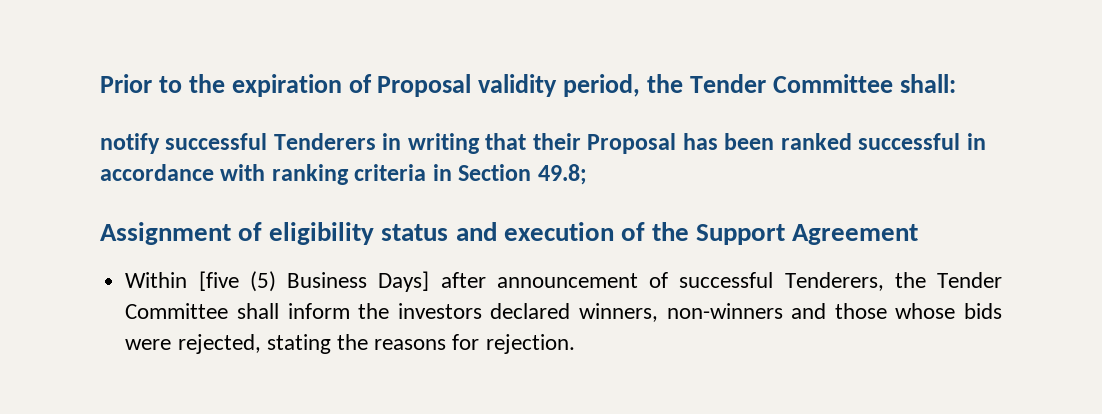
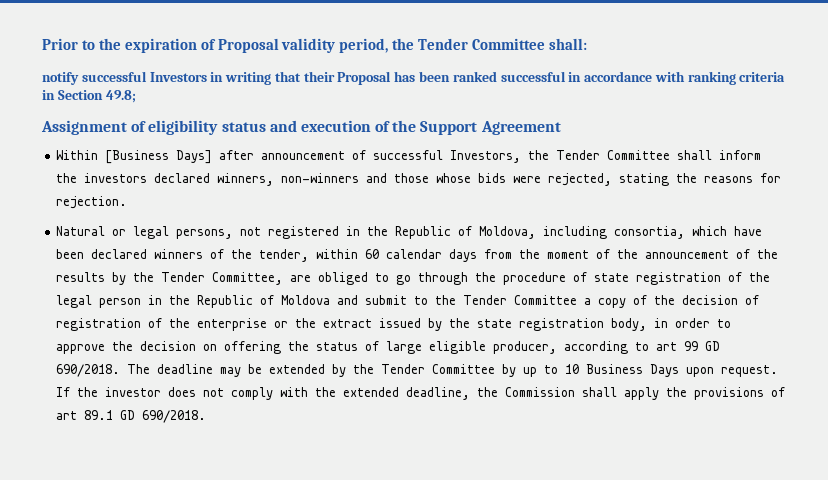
- notify successful Tenderers in writing that their Proposal has been ranked successful in accordance with ranking criteria in Section 49.8;
+ notify successful Investors in writing that their Proposal has been ranked successful in accordance with ranking criteria in Section 49.8;
- Within [five (5) Business Days] after announcement of successful Tenderers, the Tender Committee shall inform the investors declared winners, non-winners and those whose bids were rejected, stating the reasons for rejection.
+ Within [Business Days] after announcement of successful Investors, the Tender Committee shall inform the investors declared winners, non-winners and those whose bids were rejected, stating the reasons for rejection.
+ Natural or legal persons, not registered in the Republic of Moldova, including consortia, which have been declared winners of the tender, within 60 calendar days from the moment of the announcement of the results by the Tender Committee, are obliged to go through the procedure of state registration of the legal person in the Republic of Moldova and submit to the Tender Committee a copy of the decision of registration of the enterprise or the extract issued by the state registration body, in order to approve the decision on offering the status of large eligible producer, according to art 99 GD 690/2018. The deadline may be extended by the Tender Committee by up to 10 Business Days upon request. If the investor does not comply with the extended deadline, the Commission shall apply the provisions of art 89.1 GD 690/2018.

